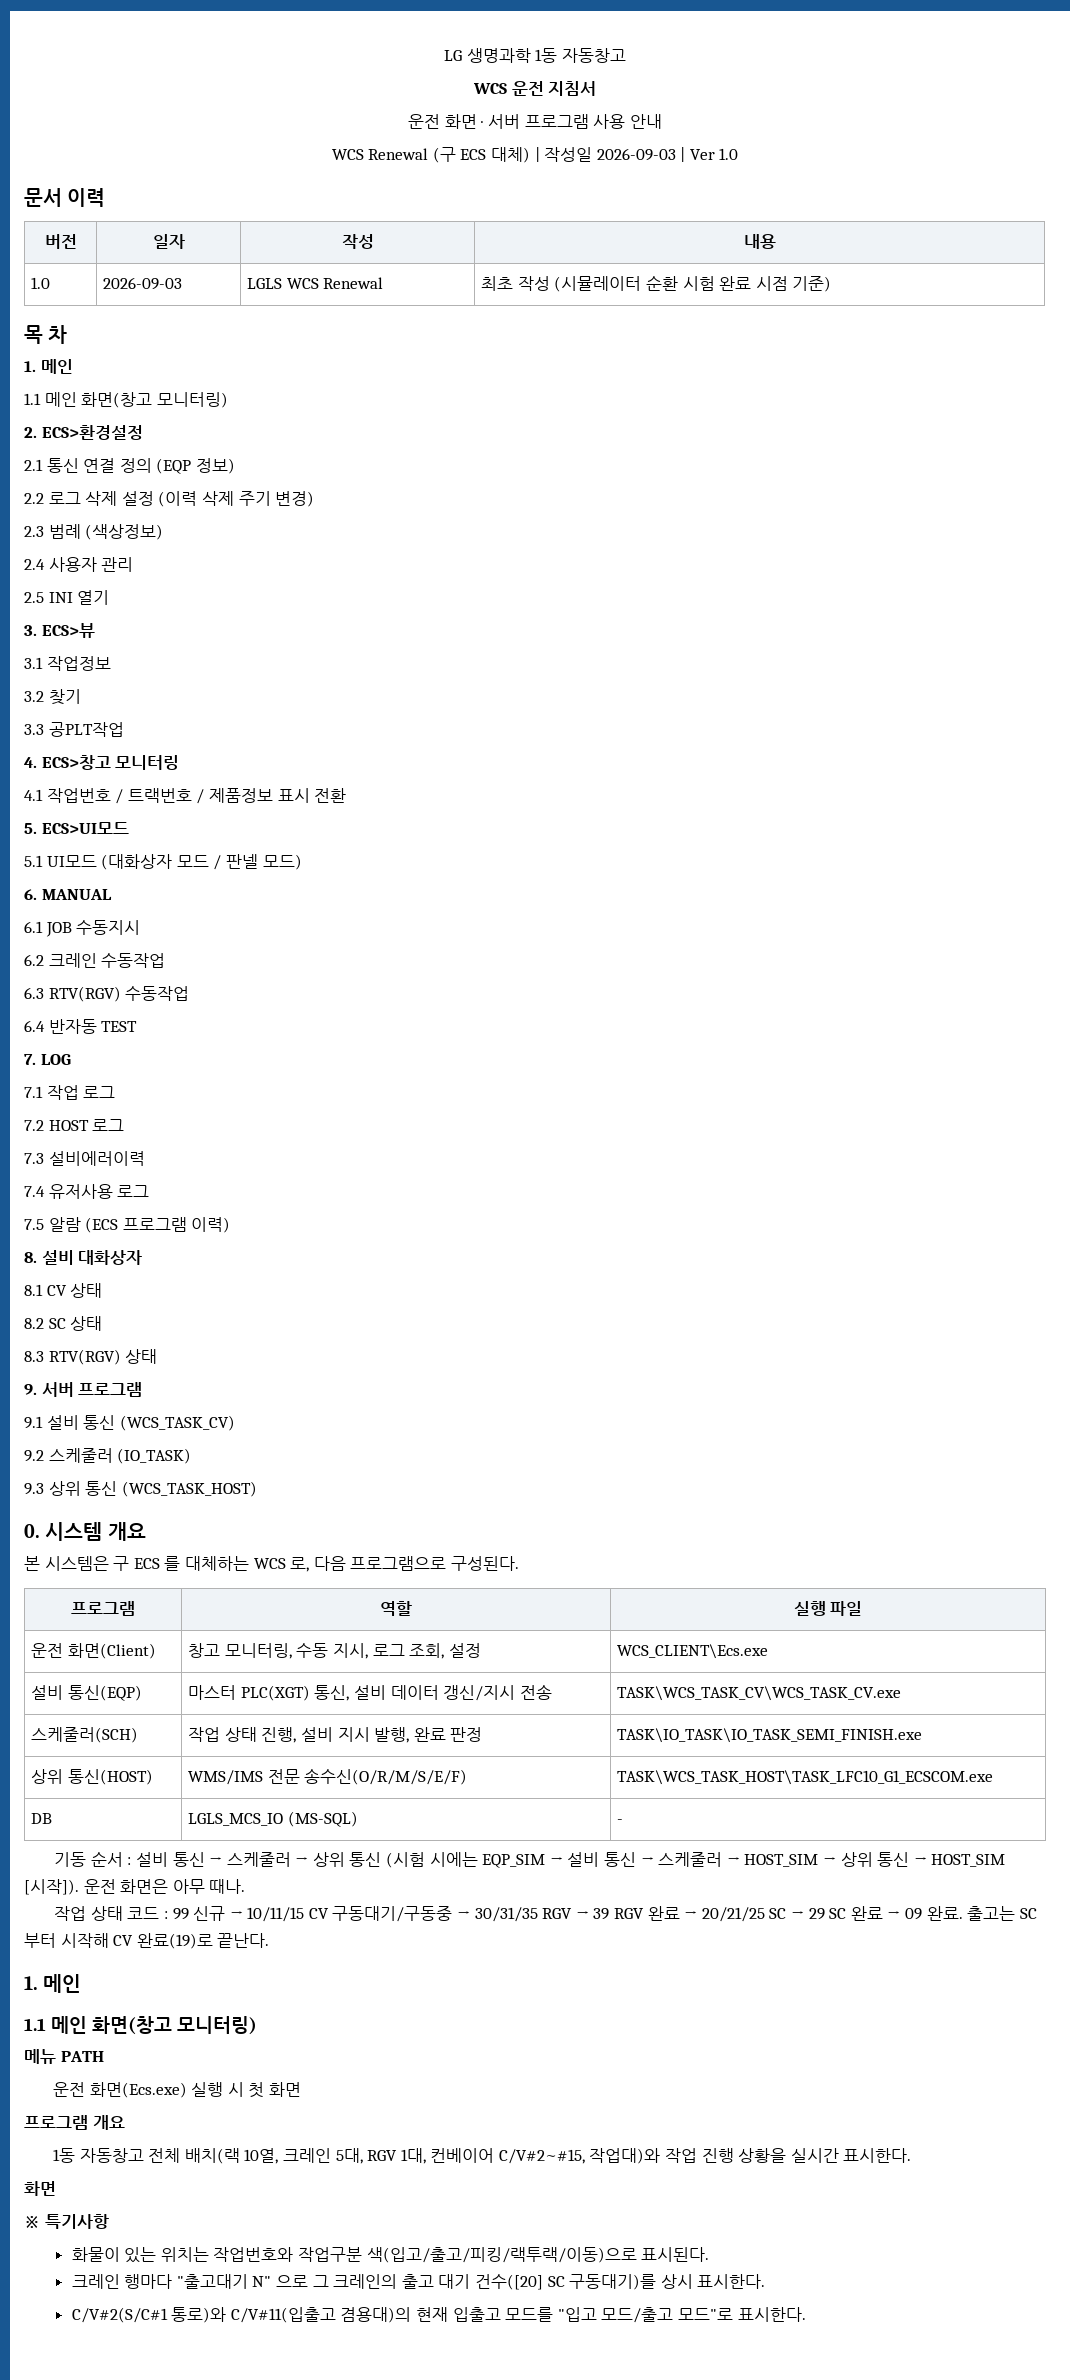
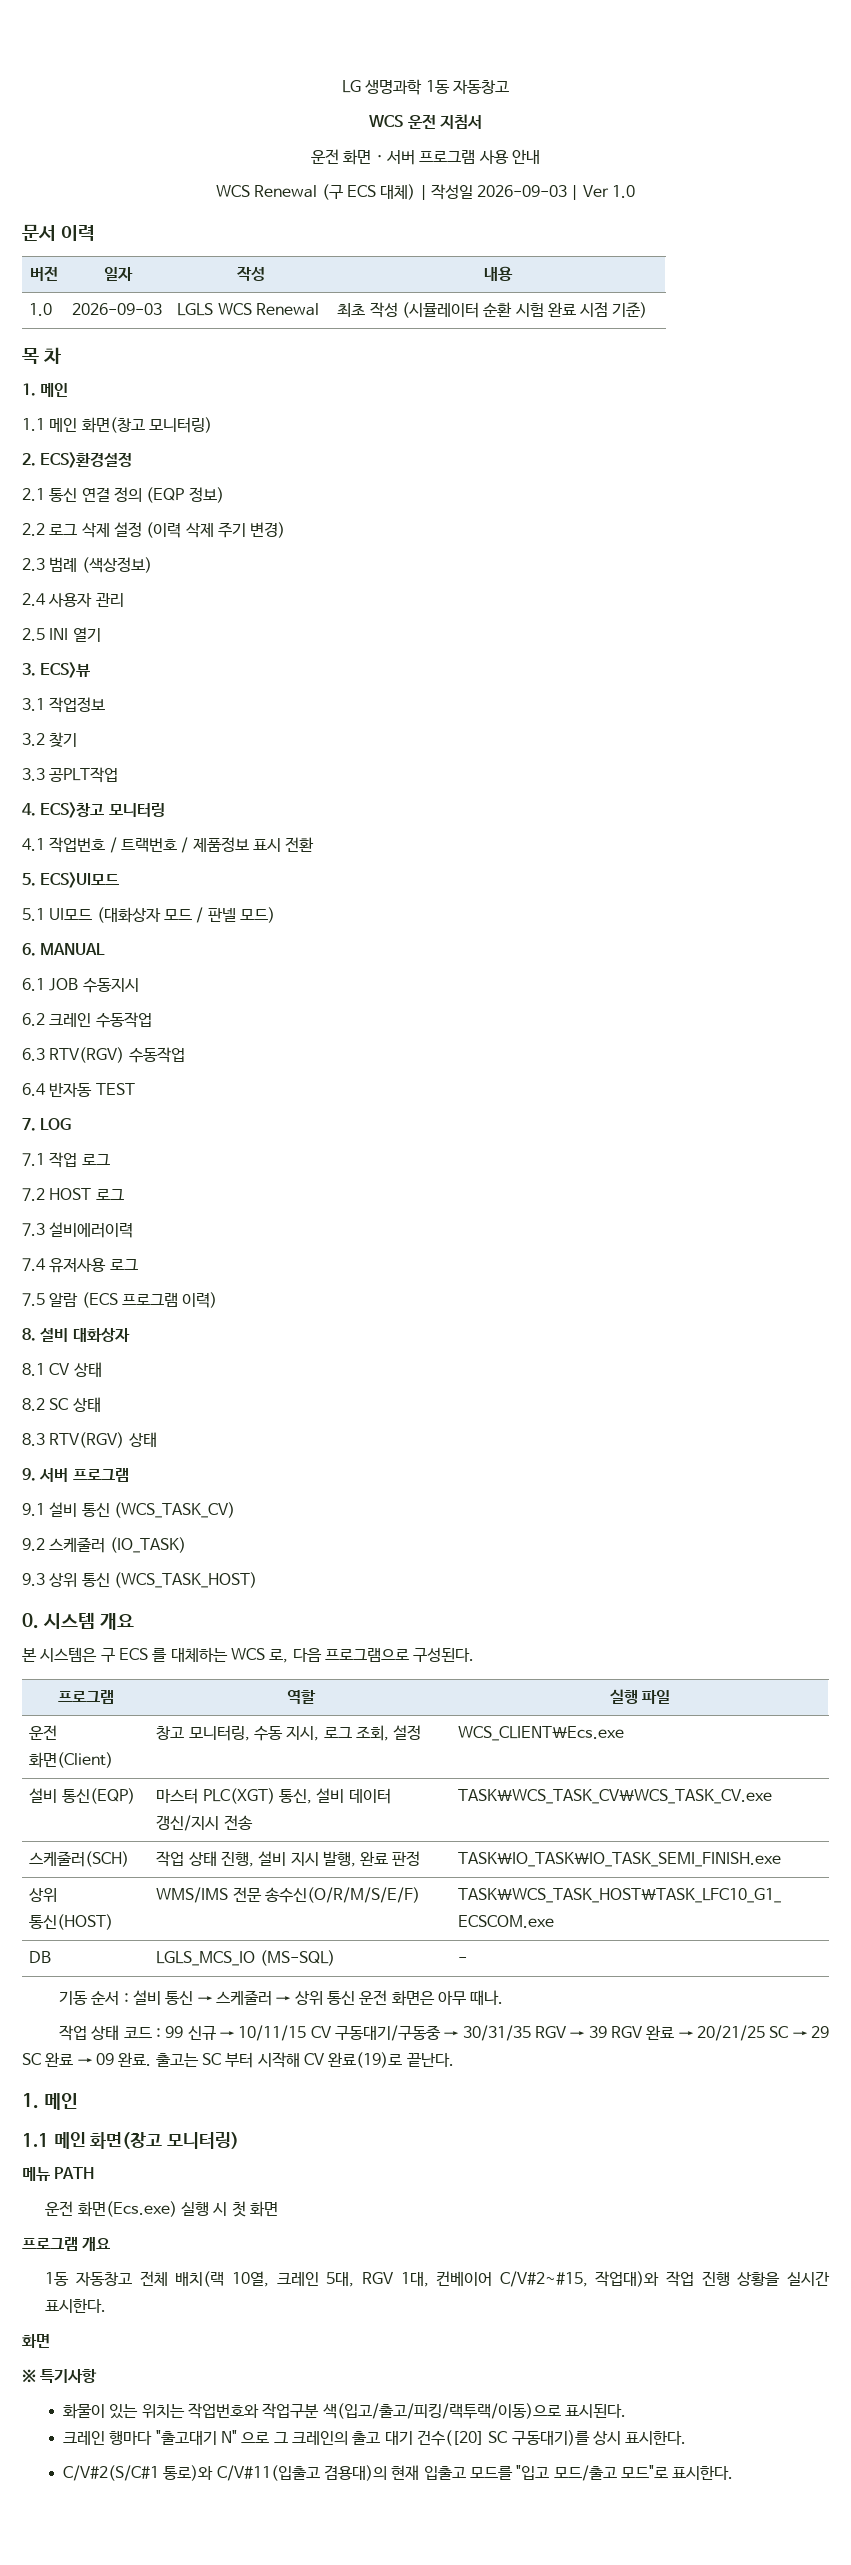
- 기동 순서 : 설비 통신 → 스케줄러 → 상위 통신 (시험 시에는 EQP_SIM → 설비 통신 → 스케줄러 → HOST_SIM → 상위 통신 → HOST_SIM [시작]). 운전 화면은 아무 때나.
+ 기동 순서 : 설비 통신 → 스케줄러 → 상위 통신 운전 화면은 아무 때나.

